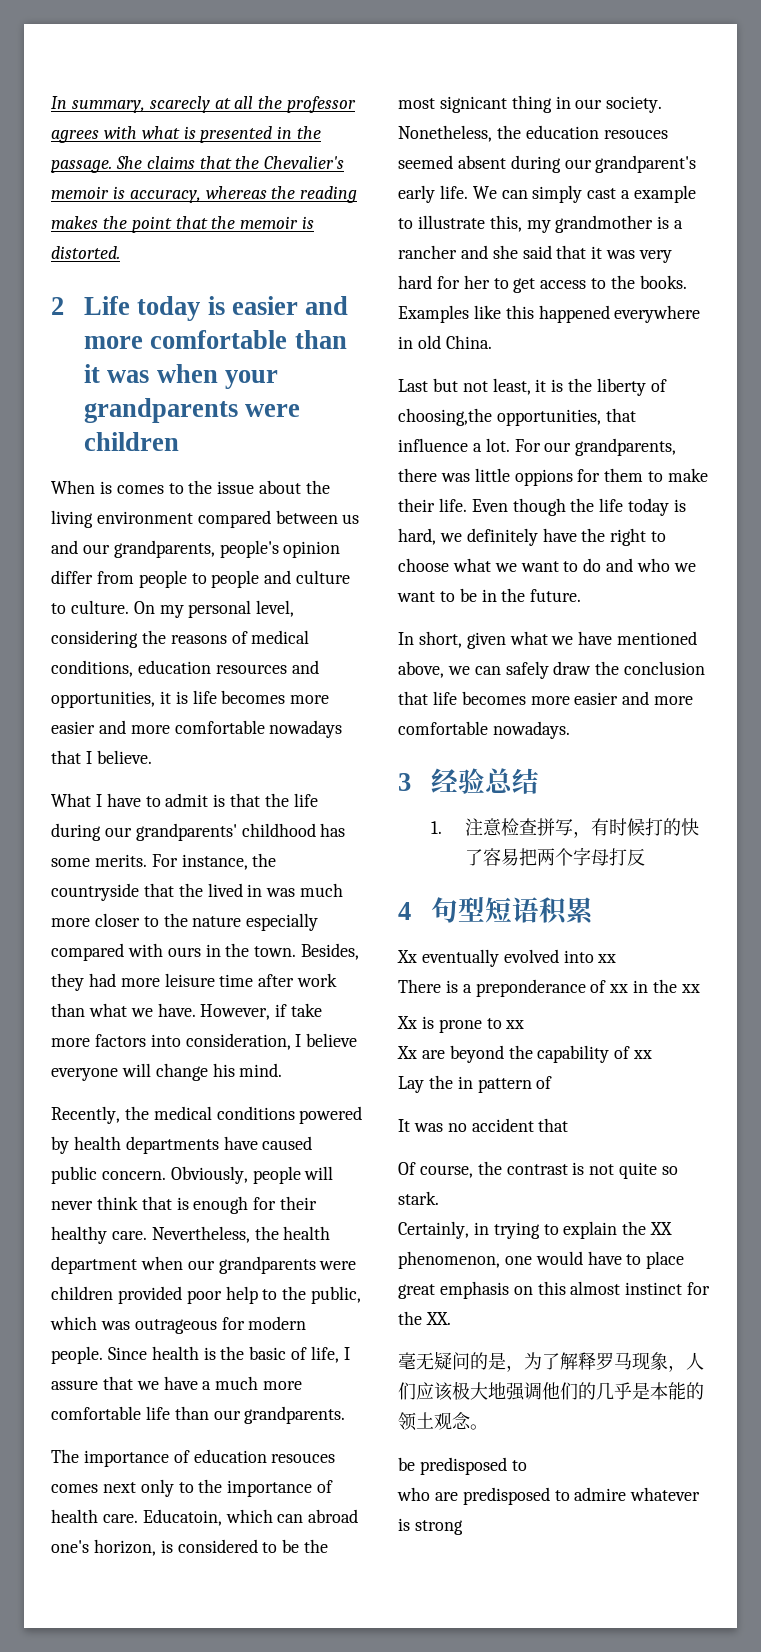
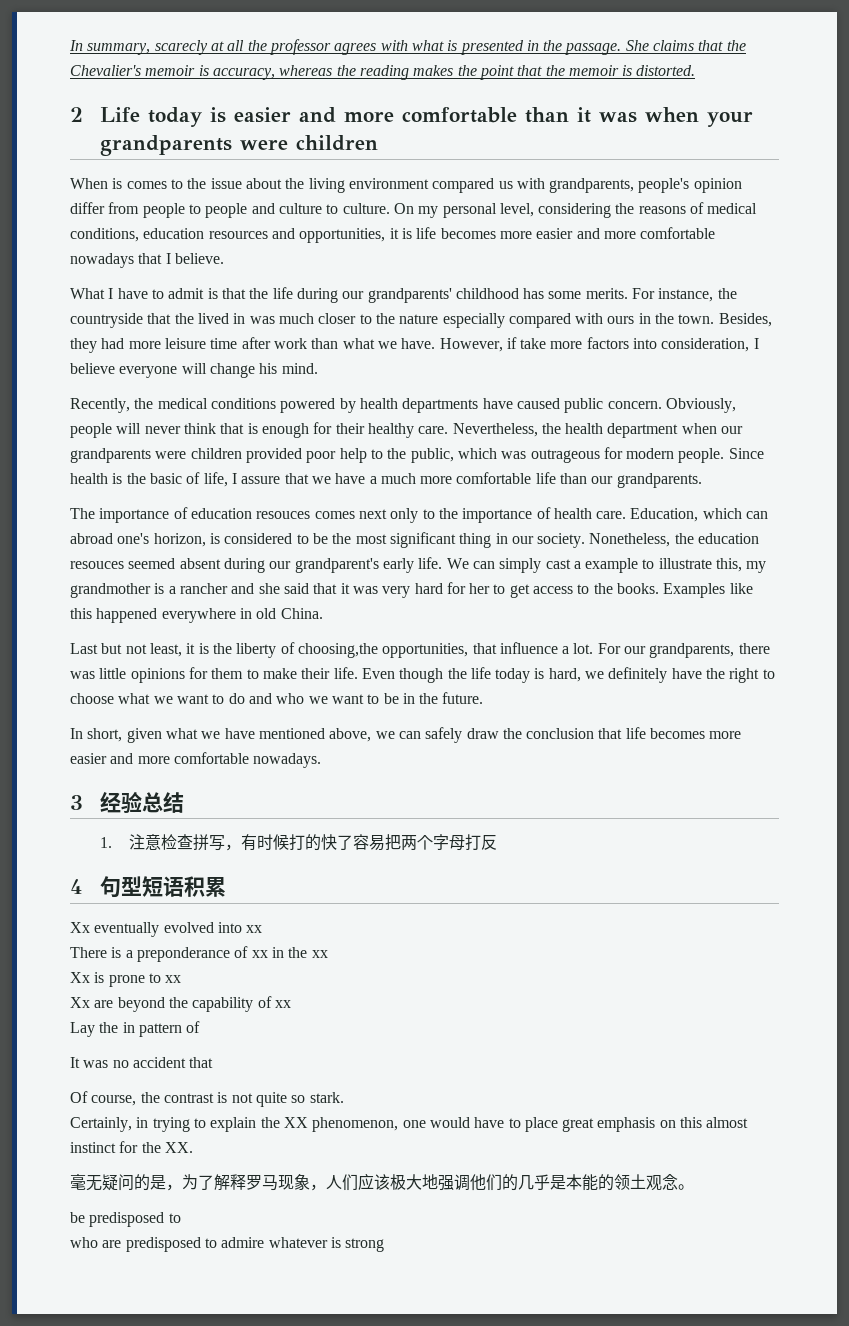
- When is comes to the issue about the living environment compared between us and our grandparents, people's opinion differ from people to people and culture to culture.
+ When is comes to the issue about the living environment compared us with grandparents, people's opinion differ from people to people and culture to culture.
- For instance, the countryside that the lived in was much more closer to the nature especially compared with ours in the town.
+ For instance, the countryside that the lived in was much closer to the nature especially compared with ours in the town.
- Educatoin, which can abroad one's horizon, is considered to be the most signicant thing in our society.
+ Education, which can abroad one's horizon, is considered to be the most significant thing in our society.
- For our grandparents, there was little oppions for them to make their life.
+ For our grandparents, there was little opinions for them to make their life.

